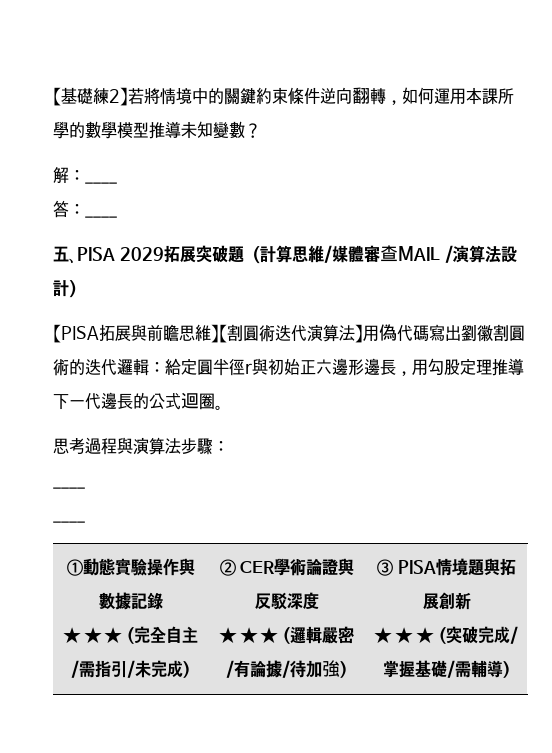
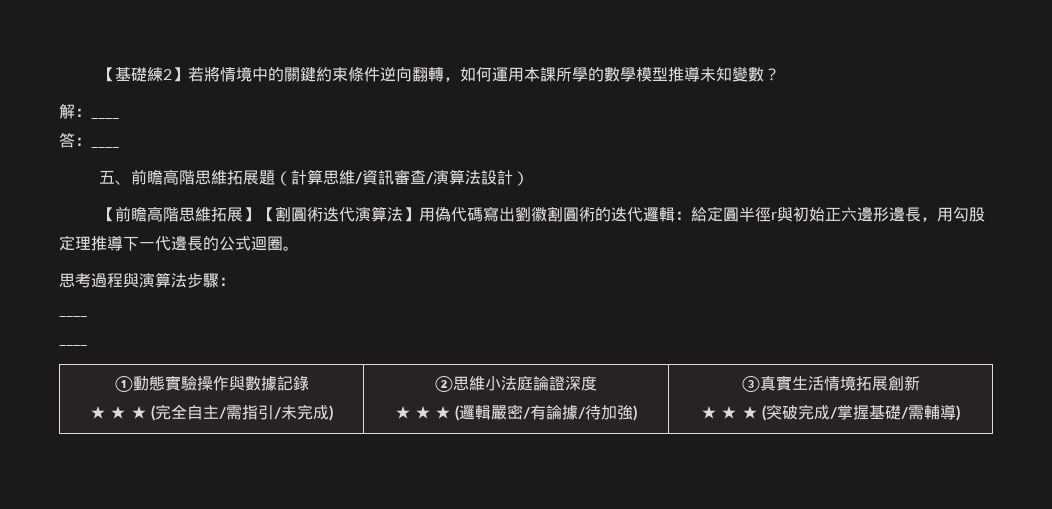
- 五、PISA 2029拓展突破題（計算思維/媒體審查MAIL /演算法設計）
+ 五、前瞻高階思維拓展題（計算思維/資訊審查/演算法設計）
- 【PISA拓展與前瞻思維】【割圓術迭代演算法】用偽代碼寫出劉徽割圓術的迭代邏輯：給定圓半徑r與初始正六邊形邊長，用勾股定理推導下一代邊長的公式迴圈。
+ 【前瞻高階思維拓展】【割圓術迭代演算法】用偽代碼寫出劉徽割圓術的迭代邏輯：給定圓半徑r與初始正六邊形邊長，用勾股定理推導下一代邊長的公式迴圈。
- ② CER學術論證與反駁深度
+ ②思維小法庭論證深度
- ③ PISA情境題與拓展創新
+ ③真實生活情境拓展創新

